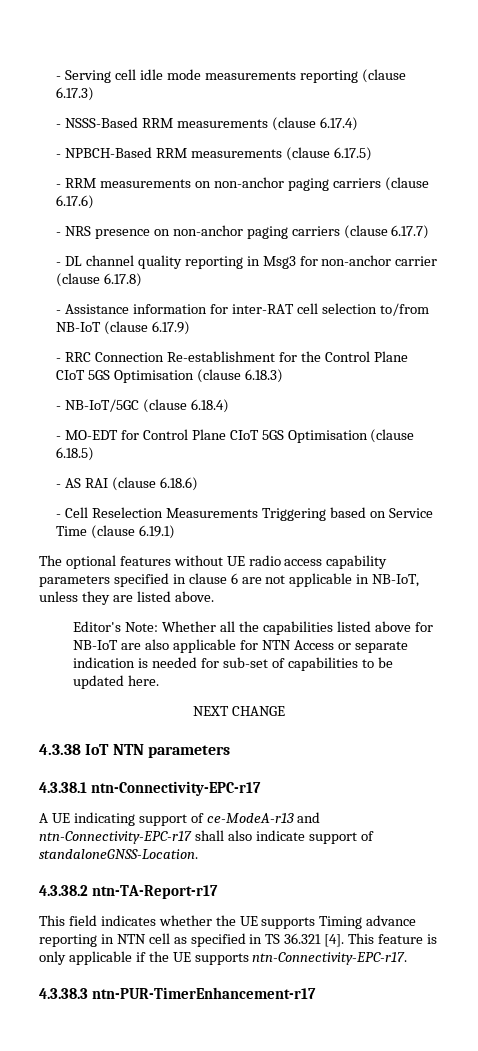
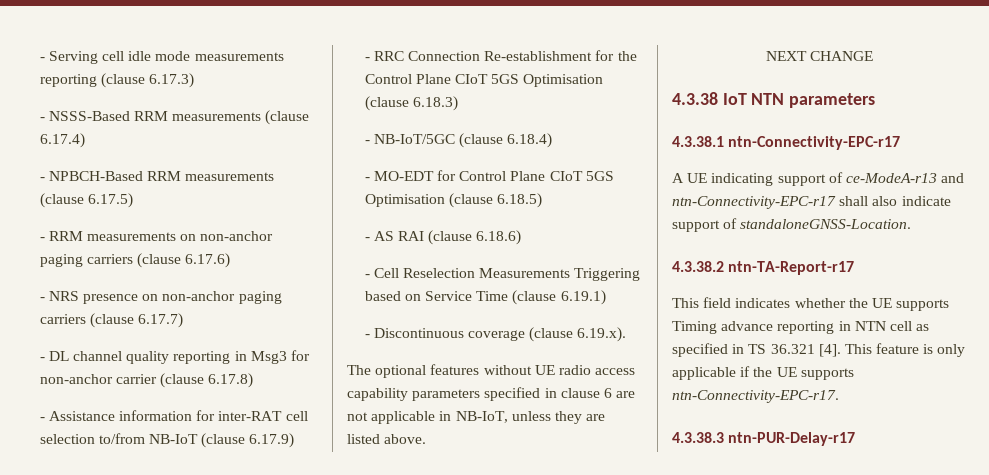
+ - Discontinuous coverage (clause 6.19.x).
- Editor's Note: Whether all the capabilities listed above for NB-IoT are also applicable for NTN Access or separate indication is needed for sub-set of capabilities to be updated here.
- 4.3.38.3 ntn-PUR-TimerEnhancement-r17
+ 4.3.38.3 ntn-PUR-Delay-r17

